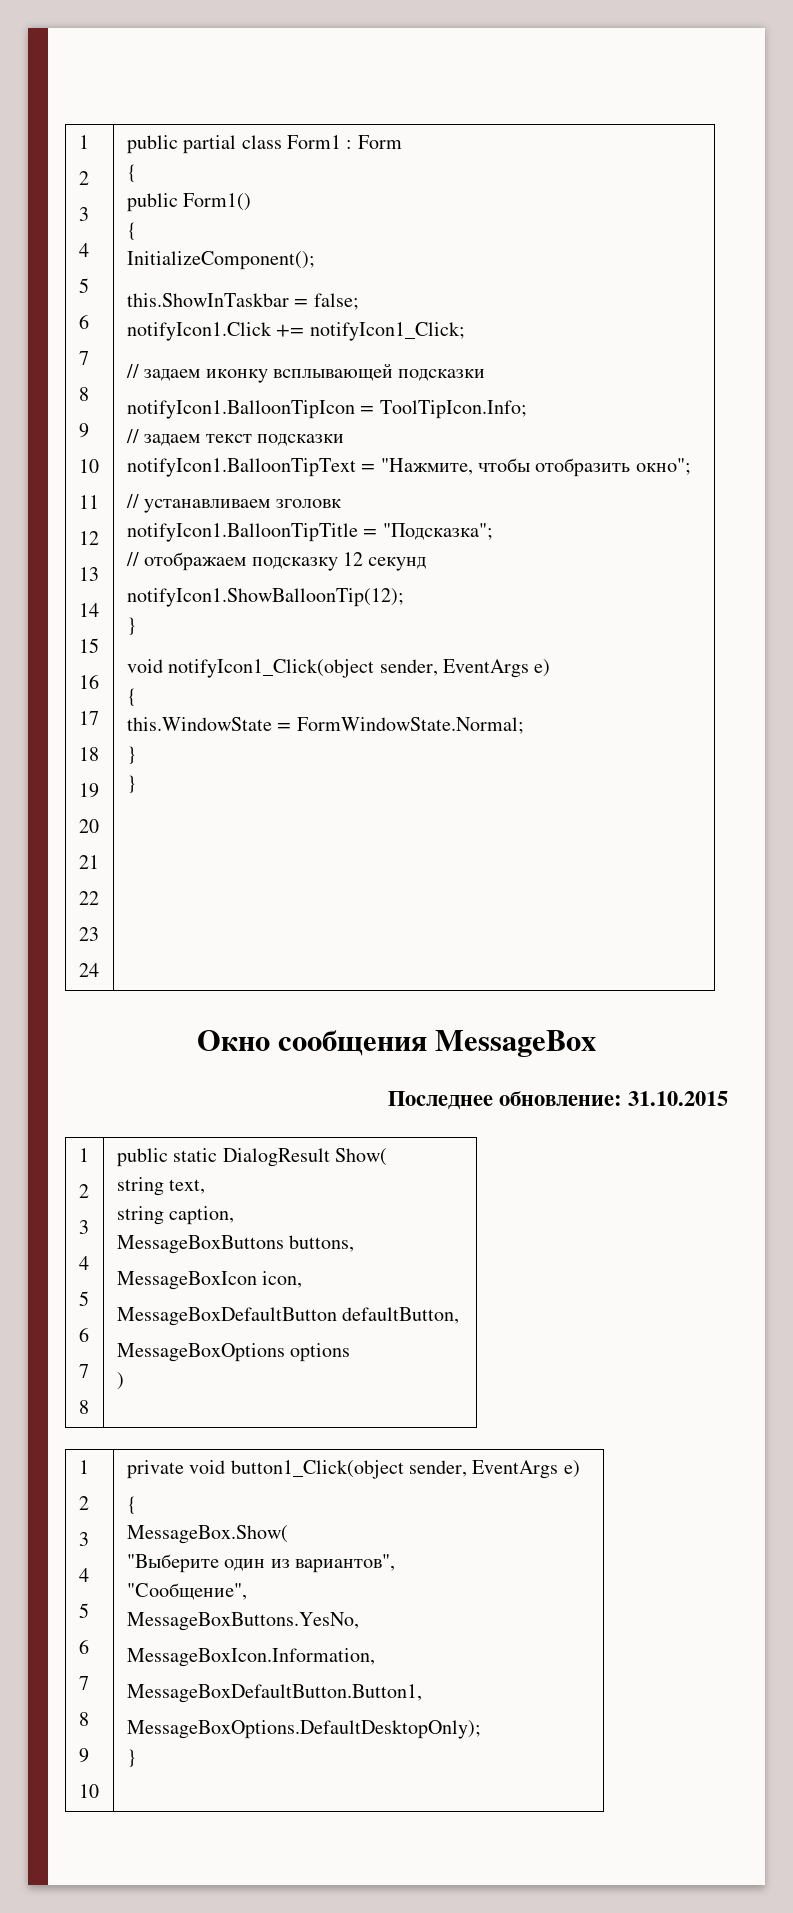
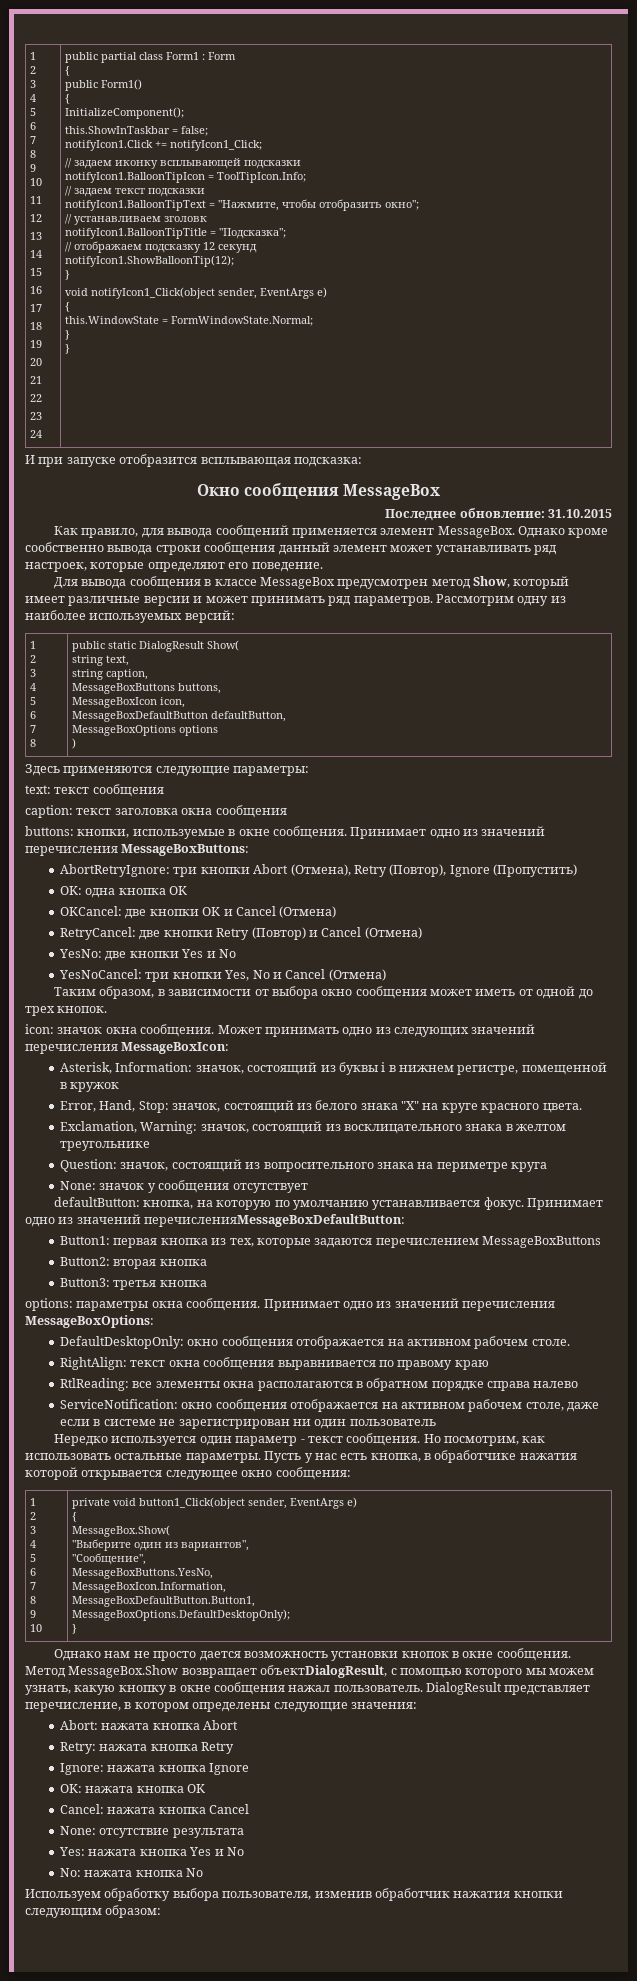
+ И при запуске отобразится всплывающая подсказка:
+ Как правило, для вывода сообщений применяется элемент MessageBox. Однако кроме сообственно вывода строки сообщения данный элемент может устанавливать ряд настроек, которые определяют его поведение.
+ Для вывода сообщения в классе MessageBox предусмотрен метод Show, который имеет различные версии и может принимать ряд параметров. Рассмотрим одну из наиболее используемых версий:
+ Здесь применяются следующие параметры:
+ text: текст сообщения
+ caption: текст заголовка окна сообщения
+ buttons: кнопки, используемые в окне сообщения. Принимает одно из значений перечисления MessageBoxButtons:
+ AbortRetryIgnore: три кнопки Abort (Отмена), Retry (Повтор), Ignore (Пропустить)
+ OK: одна кнопка OK
+ OKCancel: две кнопки OK и Cancel (Отмена)
+ RetryCancel: две кнопки Retry (Повтор) и Cancel (Отмена)
+ YesNo: две кнопки Yes и No
+ YesNoCancel: три кнопки Yes, No и Cancel (Отмена)
+ Таким образом, в зависимости от выбора окно сообщения может иметь от одной до трех кнопок.
+ icon: значок окна сообщения. Может принимать одно из следующих значений перечисления MessageBoxIcon:
+ Asterisk, Information: значок, состоящий из буквы i в нижнем регистре, помещенной в кружок
+ Error, Hand, Stop: значок, состоящий из белого знака "X" на круге красного цвета.
+ Exclamation, Warning: значок, состоящий из восклицательного знака в желтом треугольнике
+ Question: значок, состоящий из вопросительного знака на периметре круга
+ None: значок у сообщения отсутствует
+ defaultButton: кнопка, на которую по умолчанию устанавливается фокус. Принимает одно из значений перечисленияMessageBoxDefaultButton:
+ Button1: первая кнопка из тех, которые задаются перечислением MessageBoxButtons
+ Button2: вторая кнопка
+ Button3: третья кнопка
+ options: параметры окна сообщения. Принимает одно из значений перечисления MessageBoxOptions:
+ DefaultDesktopOnly: окно сообщения отображается на активном рабочем столе.
+ RightAlign: текст окна сообщения выравнивается по правому краю
+ RtlReading: все элементы окна располагаются в обратном порядке справа налево
+ ServiceNotification: окно сообщения отображается на активном рабочем столе, даже если в системе не зарегистрирован ни один пользователь
+ Нередко используется один параметр - текст сообщения. Но посмотрим, как использовать остальные параметры. Пусть у нас есть кнопка, в обработчике нажатия которой открывается следующее окно сообщения:
+ Однако нам не просто дается возможность установки кнопок в окне сообщения. Метод MessageBox.Show возвращает объектDialogResult, с помощью которого мы можем узнать, какую кнопку в окне сообщения нажал пользователь. DialogResult представляет перечисление, в котором определены следующие значения:
+ Abort: нажата кнопка Abort
+ Retry: нажата кнопка Retry
+ Ignore: нажата кнопка Ignore
+ OK: нажата кнопка OK
+ Cancel: нажата кнопка Cancel
+ None: отсутствие результата
+ Yes: нажата кнопка Yes и No
+ No: нажата кнопка No
+ Используем обработку выбора пользователя, изменив обработчик нажатия кнопки следующим образом:

